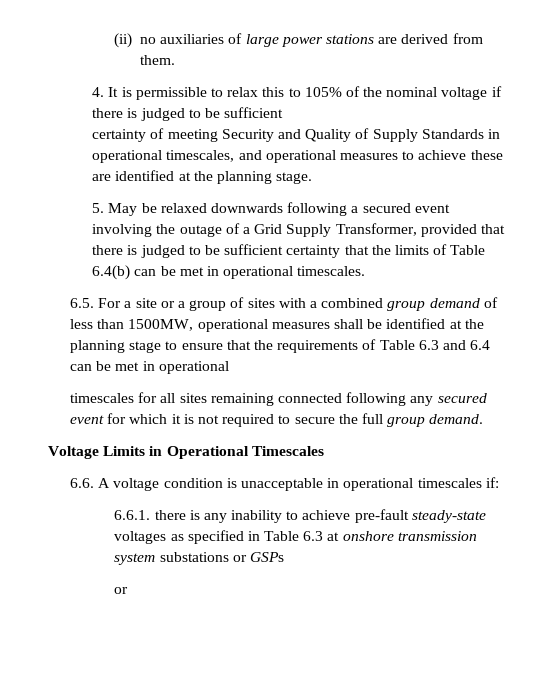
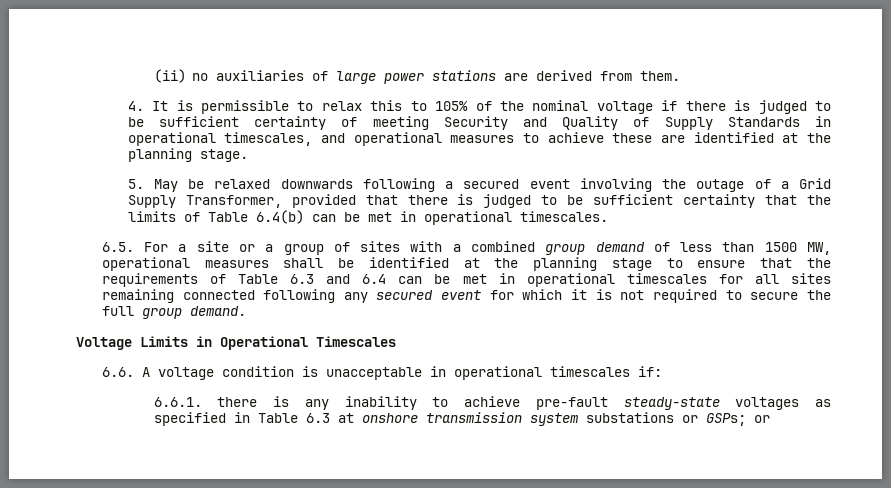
- 4. It is permissible to relax this to 105% of the nominal voltage if there is judged to be sufficient
- certainty of meeting Security and Quality of Supply Standards in operational timescales, and operational measures to achieve these are identified at the planning stage.
+ 4. It is permissible to relax this to 105% of the nominal voltage if there is judged to be sufficient certainty of meeting Security and Quality of Supply Standards in operational timescales, and operational measures to achieve these are identified at the planning stage.
- 6.5. For a site or a group of sites with a combined group demand of less than 1500MW, operational measures shall be identified at the planning stage to ensure that the requirements of Table 6.3 and 6.4 can be met in operational
- timescales for all sites remaining connected following any secured event for which it is not required to secure the full group demand.
+ 6.5. For a site or a group of sites with a combined group demand of less than 1500 MW, operational measures shall be identified at the planning stage to ensure that the requirements of Table 6.3 and 6.4 can be met in operational timescales for all sites remaining connected following any secured event for which it is not required to secure the full group demand.
- 6.6.1. there is any inability to achieve pre-fault steady-state voltages as specified in Table 6.3 at onshore transmission system substations or GSPs
- or
+ 6.6.1. there is any inability to achieve pre-fault steady-state voltages as specified in Table 6.3 at onshore transmission system substations or GSPs; or

